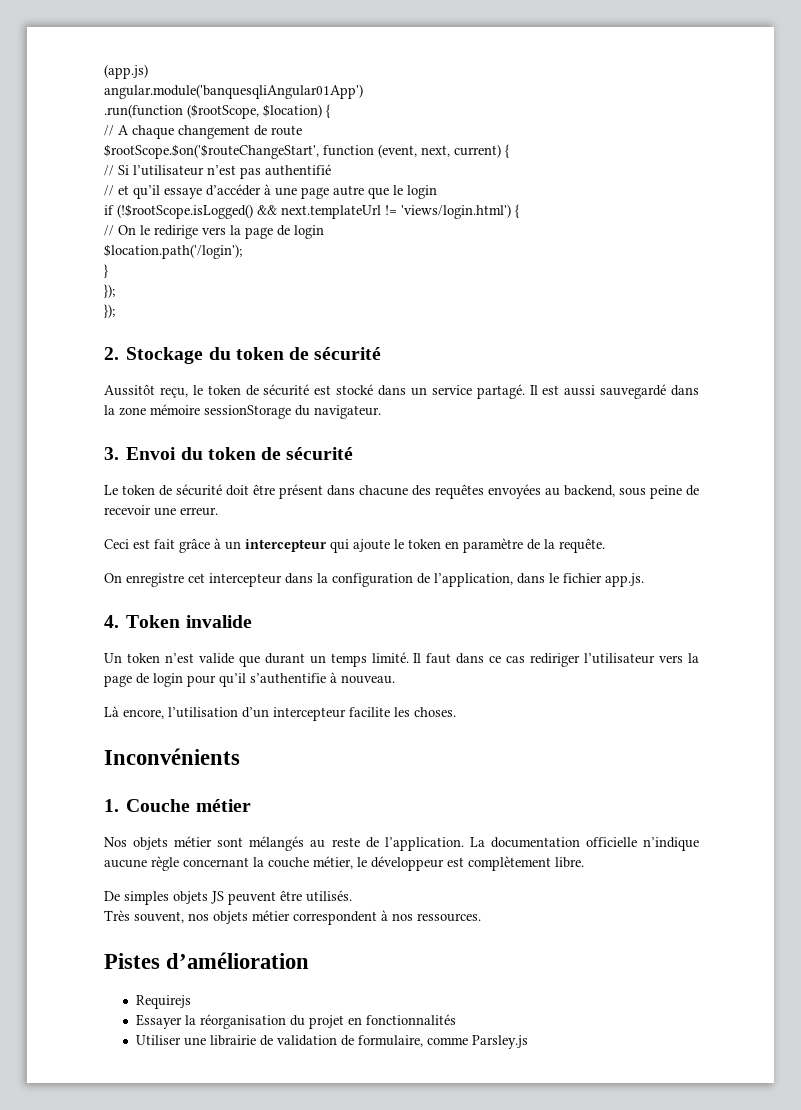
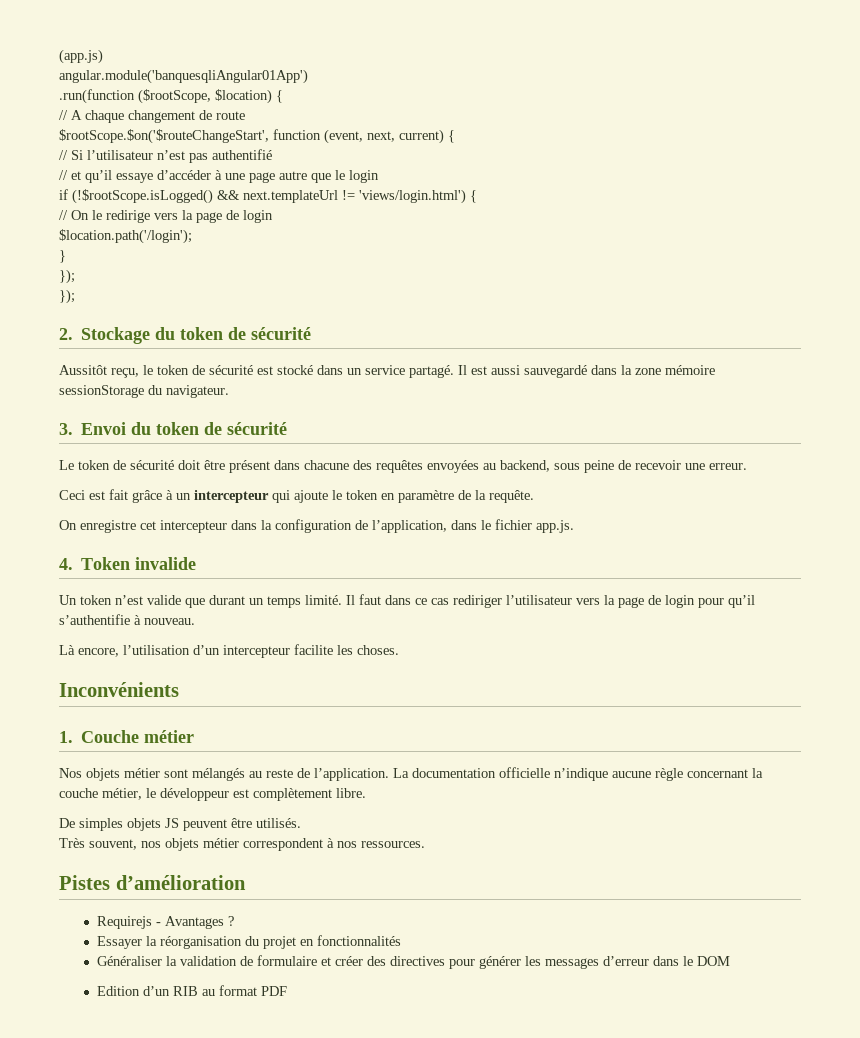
- Requirejs
+ Requirejs - Avantages ?
- Utiliser une librairie de validation de formulaire, comme Parsley.js
+ Généraliser la validation de formulaire et créer des directives pour générer les messages d’erreur dans le DOM
+ Edition d’un RIB au format PDF

